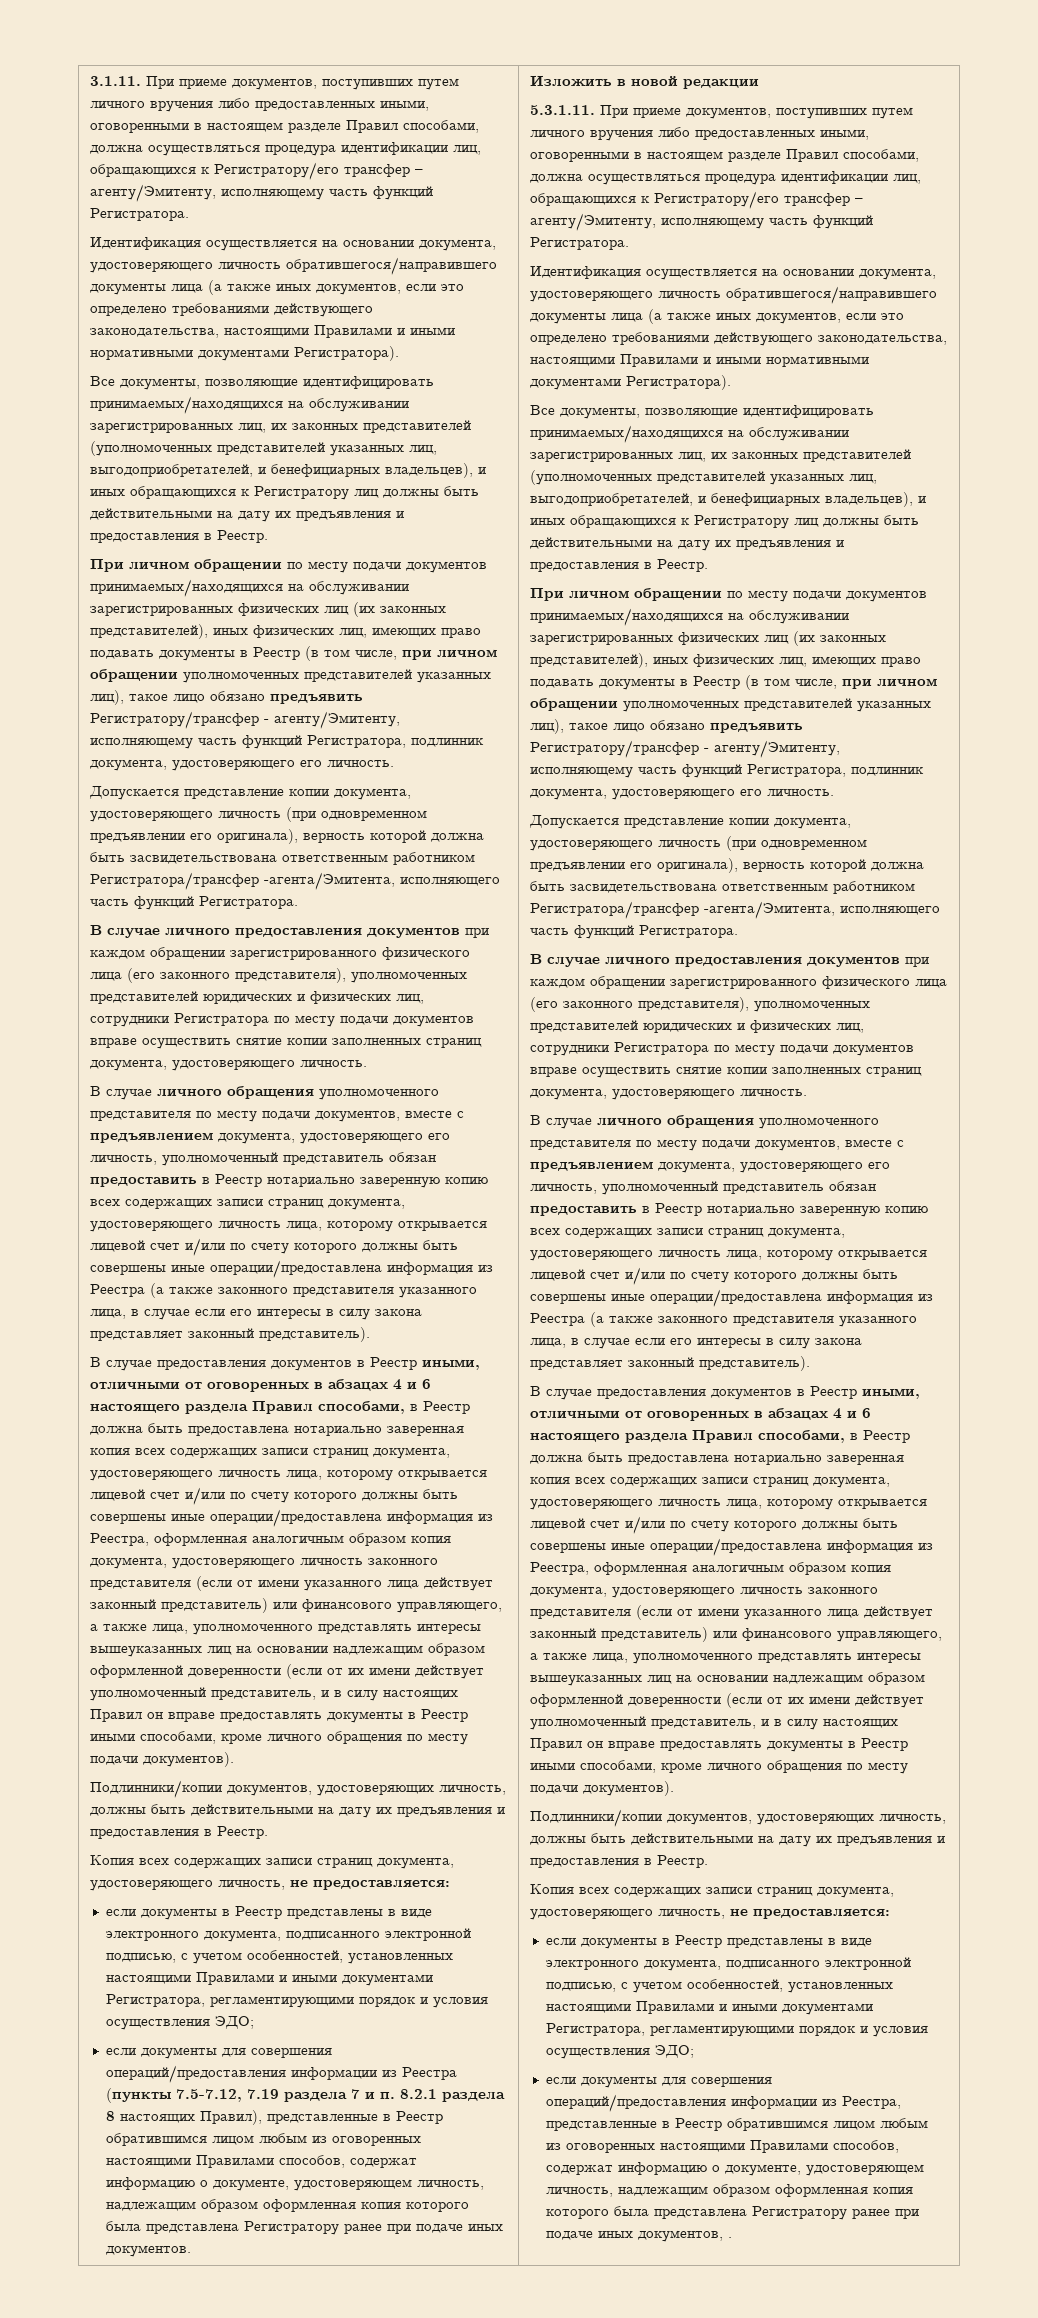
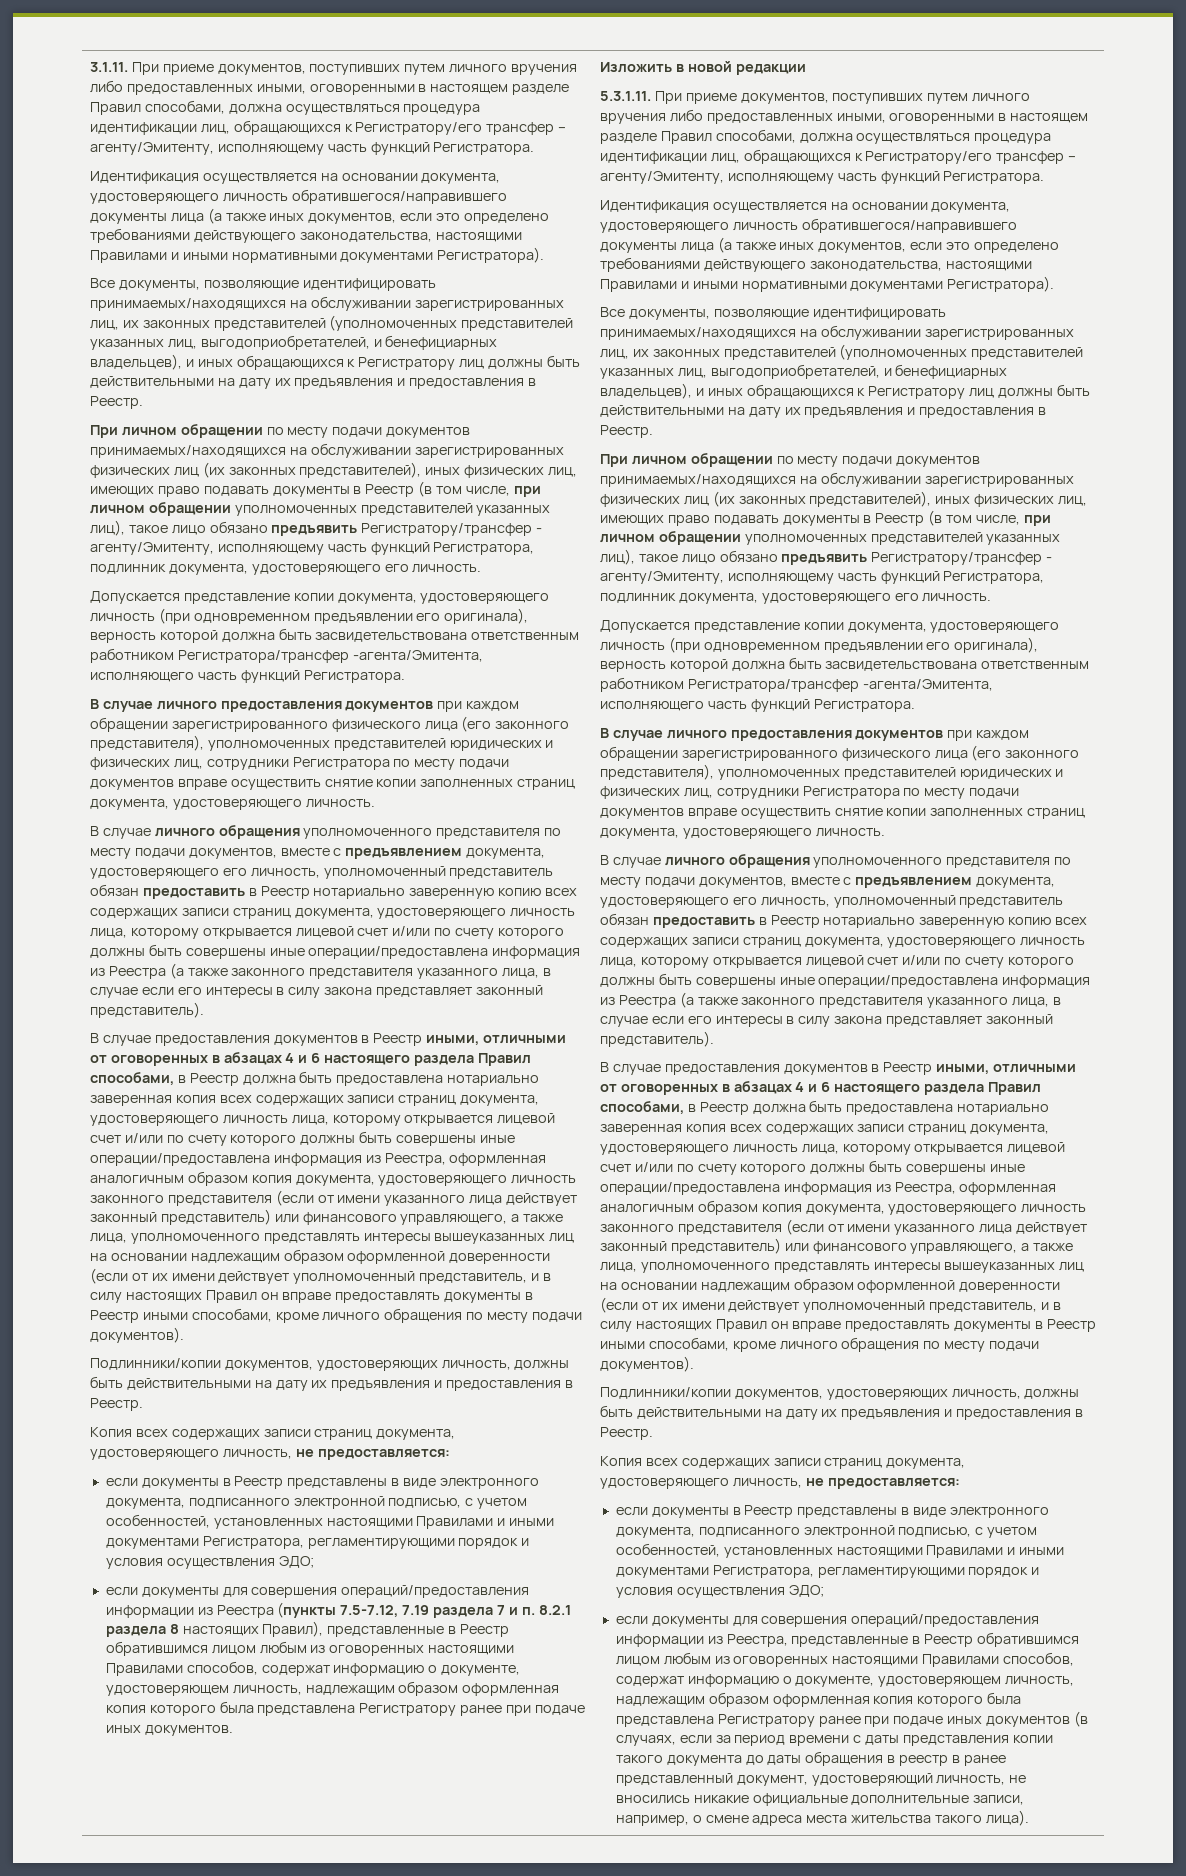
- если документы для совершения операций/предоставления информации из Реестра, представленные в Реестр обратившимся лицом любым из оговоренных настоящими Правилами способов, содержат информацию о документе, удостоверяющем личность, надлежащим образом оформленная копия которого была представлена Регистратору ранее при подаче иных документов, .
+ если документы для совершения операций/предоставления информации из Реестра, представленные в Реестр обратившимся лицом любым из оговоренных настоящими Правилами способов, содержат информацию о документе, удостоверяющем личность, надлежащим образом оформленная копия которого была представлена Регистратору ранее при подаче иных документов (в случаях, если за период времени с даты представления копии такого документа до даты обращения в реестр в ранее представленный документ, удостоверяющий личность, не вносились никакие официальные дополнительные записи, например, о смене адреса места жительства такого лица).

